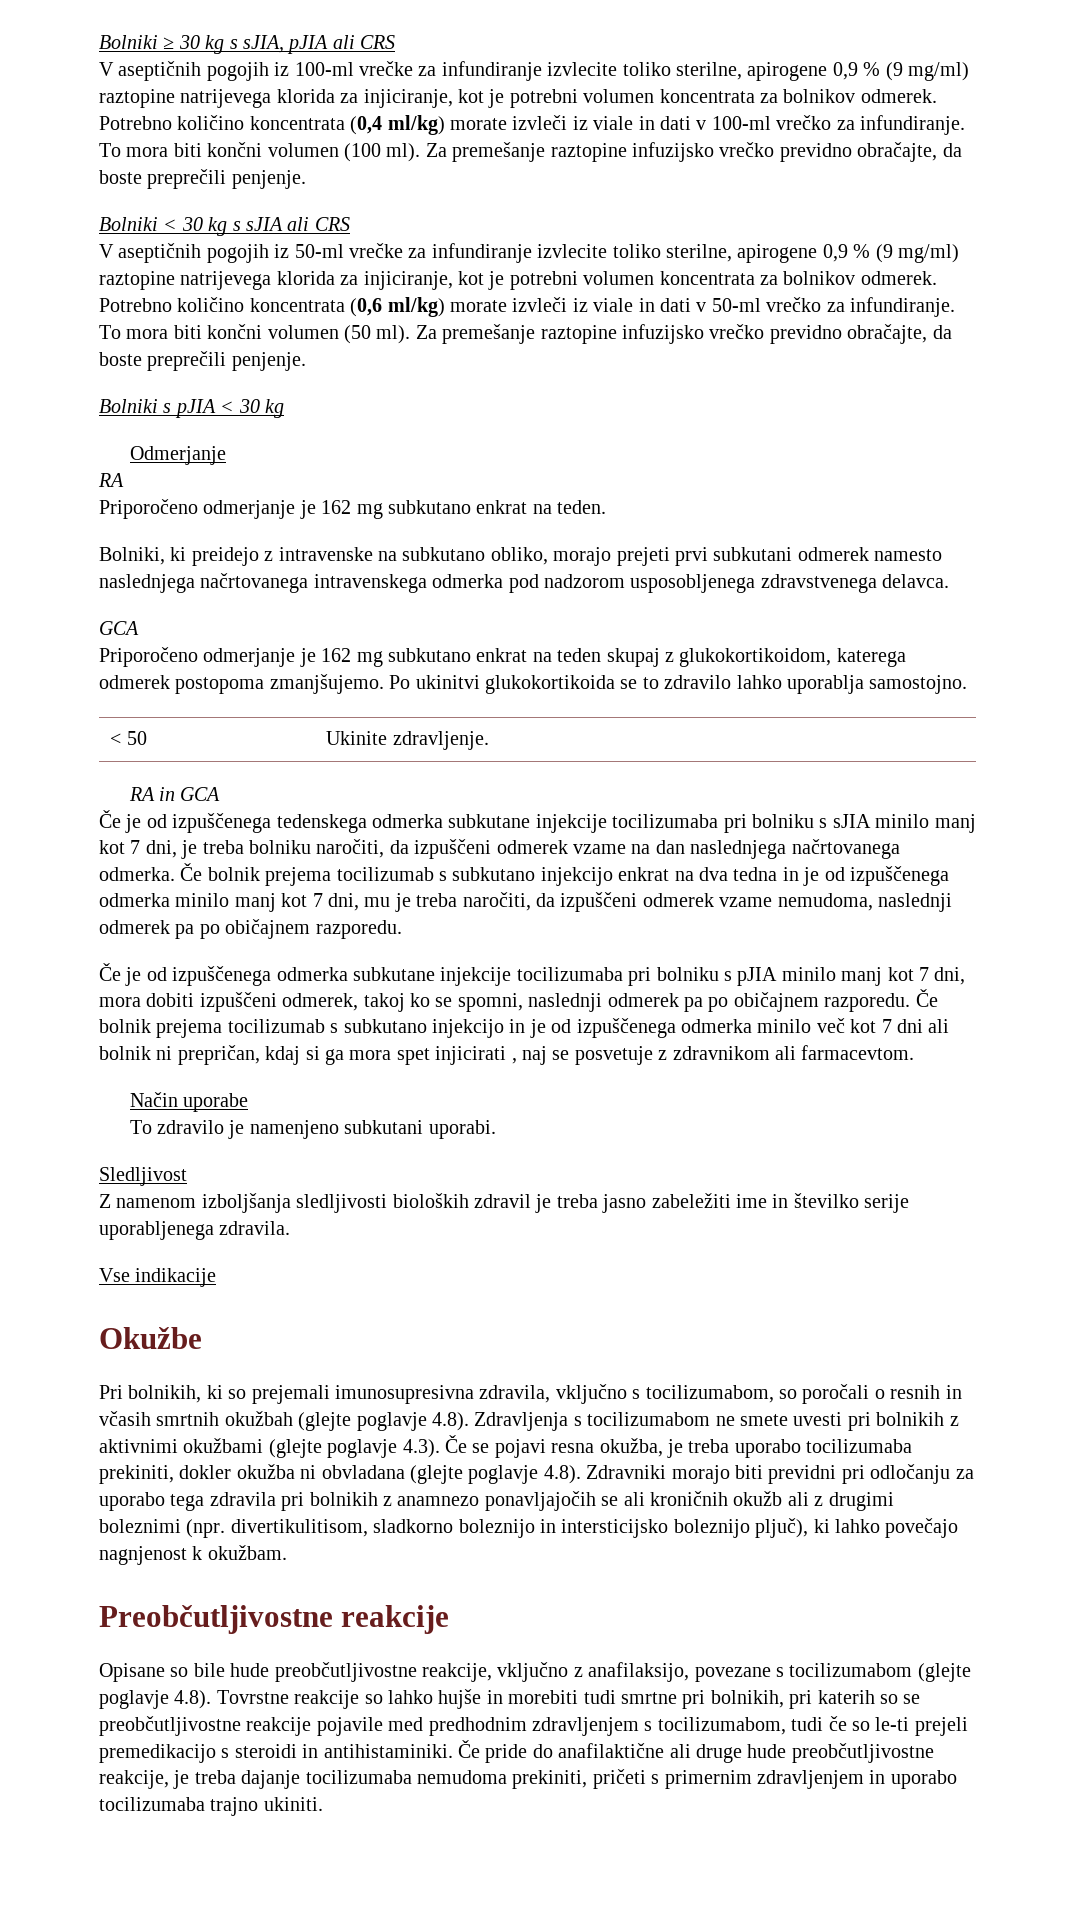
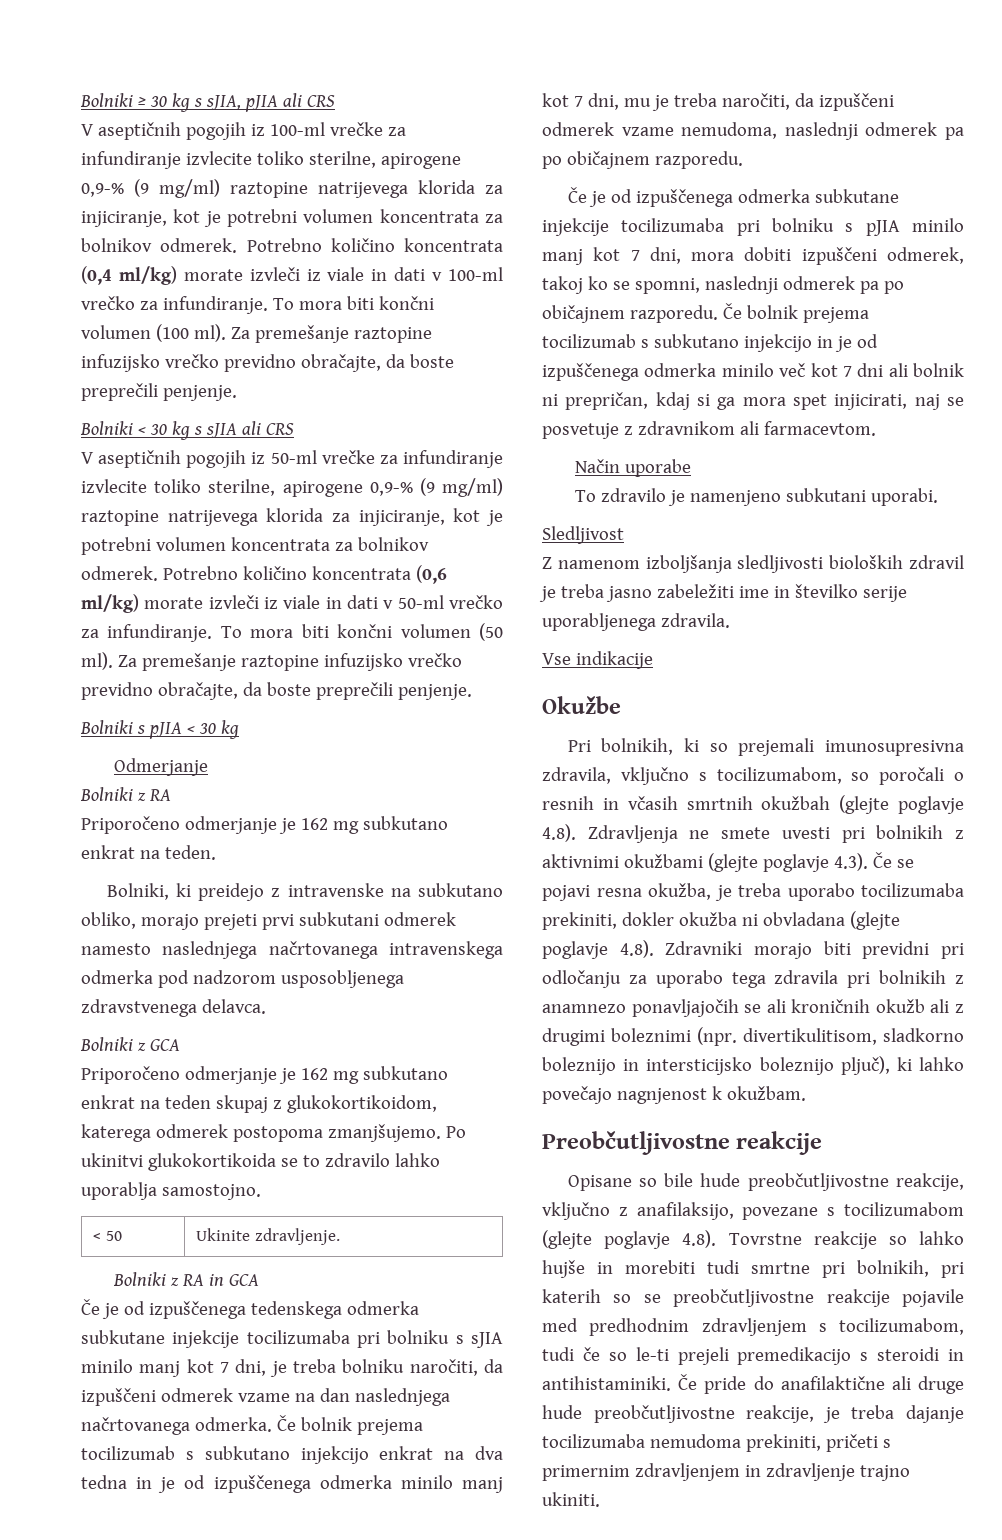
- V aseptičnih pogojih iz 100-ml vrečke za infundiranje izvlecite toliko sterilne, apirogene 0,9 % (9 mg/ml) raztopine natrijevega klorida za injiciranje, kot je potrebni volumen koncentrata za bolnikov odmerek.
+ V aseptičnih pogojih iz 100-ml vrečke za infundiranje izvlecite toliko sterilne, apirogene 0,9-% (9 mg/ml) raztopine natrijevega klorida za injiciranje, kot je potrebni volumen koncentrata za bolnikov odmerek.
- V aseptičnih pogojih iz 50-ml vrečke za infundiranje izvlecite toliko sterilne, apirogene 0,9 % (9 mg/ml) raztopine natrijevega klorida za injiciranje, kot je potrebni volumen koncentrata za bolnikov odmerek.
+ V aseptičnih pogojih iz 50-ml vrečke za infundiranje izvlecite toliko sterilne, apirogene 0,9-% (9 mg/ml) raztopine natrijevega klorida za injiciranje, kot je potrebni volumen koncentrata za bolnikov odmerek.
  Odmerjanje
- RA
+ Bolniki z RA
  Bolniki, ki preidejo z intravenske na subkutano obliko, morajo prejeti prvi subkutani odmerek namesto naslednjega načrtovanega intravenskega odmerka pod nadzorom usposobljenega zdravstvenega delavca.
- GCA
+ Bolniki z GCA
- RA in GCA
+ Bolniki z RA in GCA
- Če bolnik prejema tocilizumab s subkutano injekcijo in je od izpuščenega odmerka minilo več kot 7 dni ali bolnik ni prepričan, kdaj si ga mora spet injicirati , naj se posvetuje z zdravnikom ali farmacevtom.
+ Če bolnik prejema tocilizumab s subkutano injekcijo in je od izpuščenega odmerka minilo več kot 7 dni ali bolnik ni prepričan, kdaj si ga mora spet injicirati, naj se posvetuje z zdravnikom ali farmacevtom.
- Pri bolnikih, ki so prejemali imunosupresivna zdravila, vključno s tocilizumabom, so poročali o resnih in včasih smrtnih okužbah (glejte poglavje 4.8). Zdravljenja s tocilizumabom ne smete uvesti pri bolnikih z aktivnimi okužbami (glejte poglavje 4.3). Če se pojavi resna okužba, je treba uporabo tocilizumaba prekiniti, dokler okužba ni obvladana (glejte poglavje 4.8). Zdravniki morajo biti previdni pri odločanju za uporabo tega zdravila pri bolnikih z anamnezo ponavljajočih se ali kroničnih okužb ali z drugimi boleznimi (npr. divertikulitisom, sladkorno boleznijo in intersticijsko boleznijo pljuč), ki lahko povečajo nagnjenost k okužbam.
+ Pri bolnikih, ki so prejemali imunosupresivna zdravila, vključno s tocilizumabom, so poročali o resnih in včasih smrtnih okužbah (glejte poglavje 4.8). Zdravljenja ne smete uvesti pri bolnikih z aktivnimi okužbami (glejte poglavje 4.3). Če se pojavi resna okužba, je treba uporabo tocilizumaba prekiniti, dokler okužba ni obvladana (glejte poglavje 4.8). Zdravniki morajo biti previdni pri odločanju za uporabo tega zdravila pri bolnikih z anamnezo ponavljajočih se ali kroničnih okužb ali z drugimi boleznimi (npr. divertikulitisom, sladkorno boleznijo in intersticijsko boleznijo pljuč), ki lahko povečajo nagnjenost k okužbam.
- Če pride do anafilaktične ali druge hude preobčutljivostne reakcije, je treba dajanje tocilizumaba nemudoma prekiniti, pričeti s primernim zdravljenjem in uporabo tocilizumaba trajno ukiniti.
+ Če pride do anafilaktične ali druge hude preobčutljivostne reakcije, je treba dajanje tocilizumaba nemudoma prekiniti, pričeti s primernim zdravljenjem in zdravljenje trajno ukiniti.

